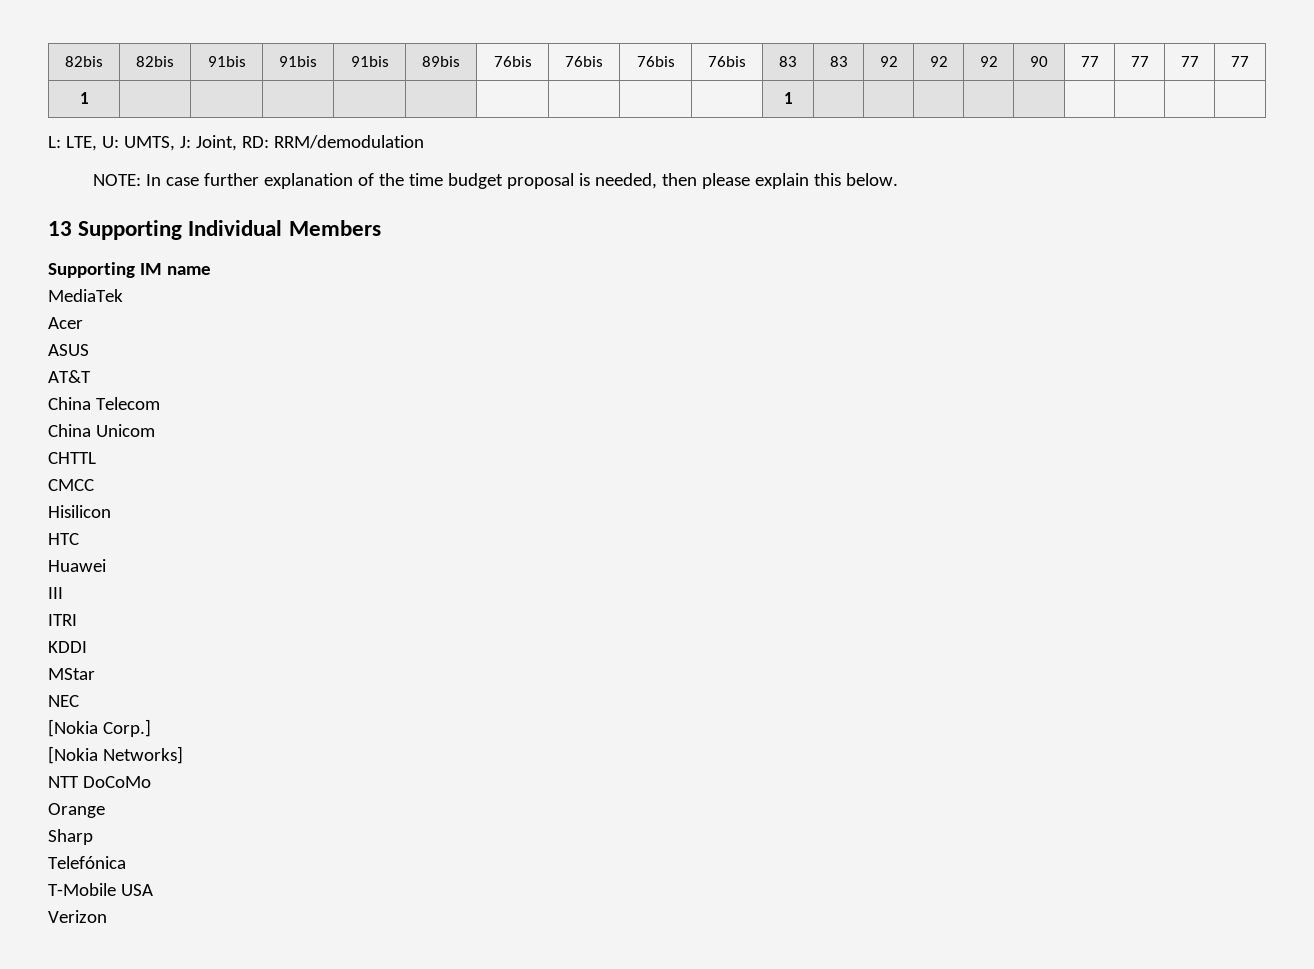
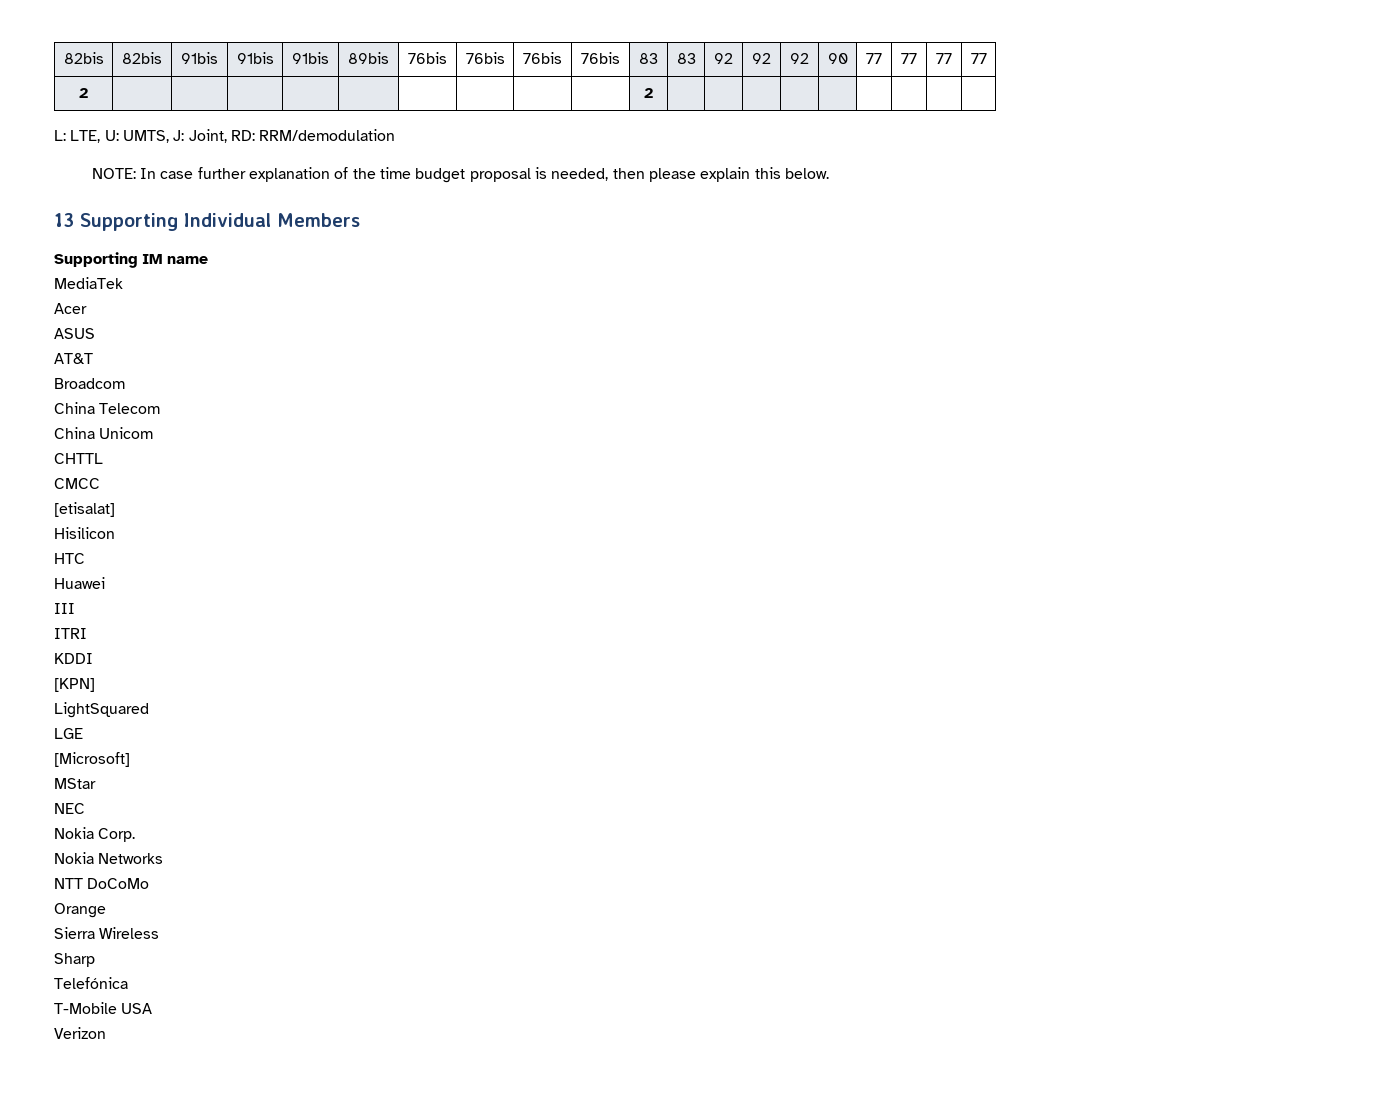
- 1 | | | | | | | | | | 1 | | | | | | | | |
+ 2 | | | | | | | | | | 2 | | | | | | | | |
+ Broadcom
+ [etisalat]
+ [KPN]
+ LightSquared
+ LGE
+ [Microsoft]
  MStar
  NEC
- [Nokia Corp.]
- [Nokia Networks]
+ Nokia Corp.
+ Nokia Networks
+ Sierra Wireless

